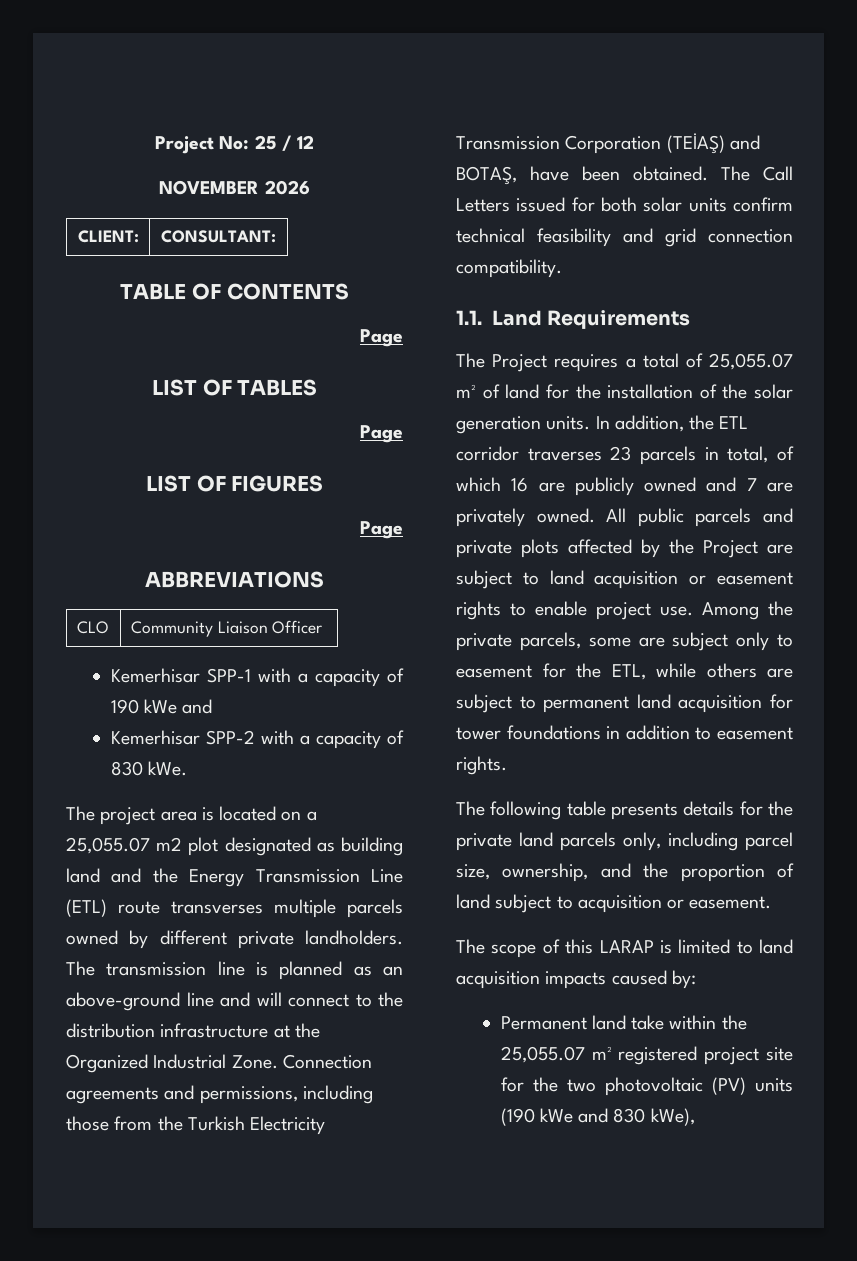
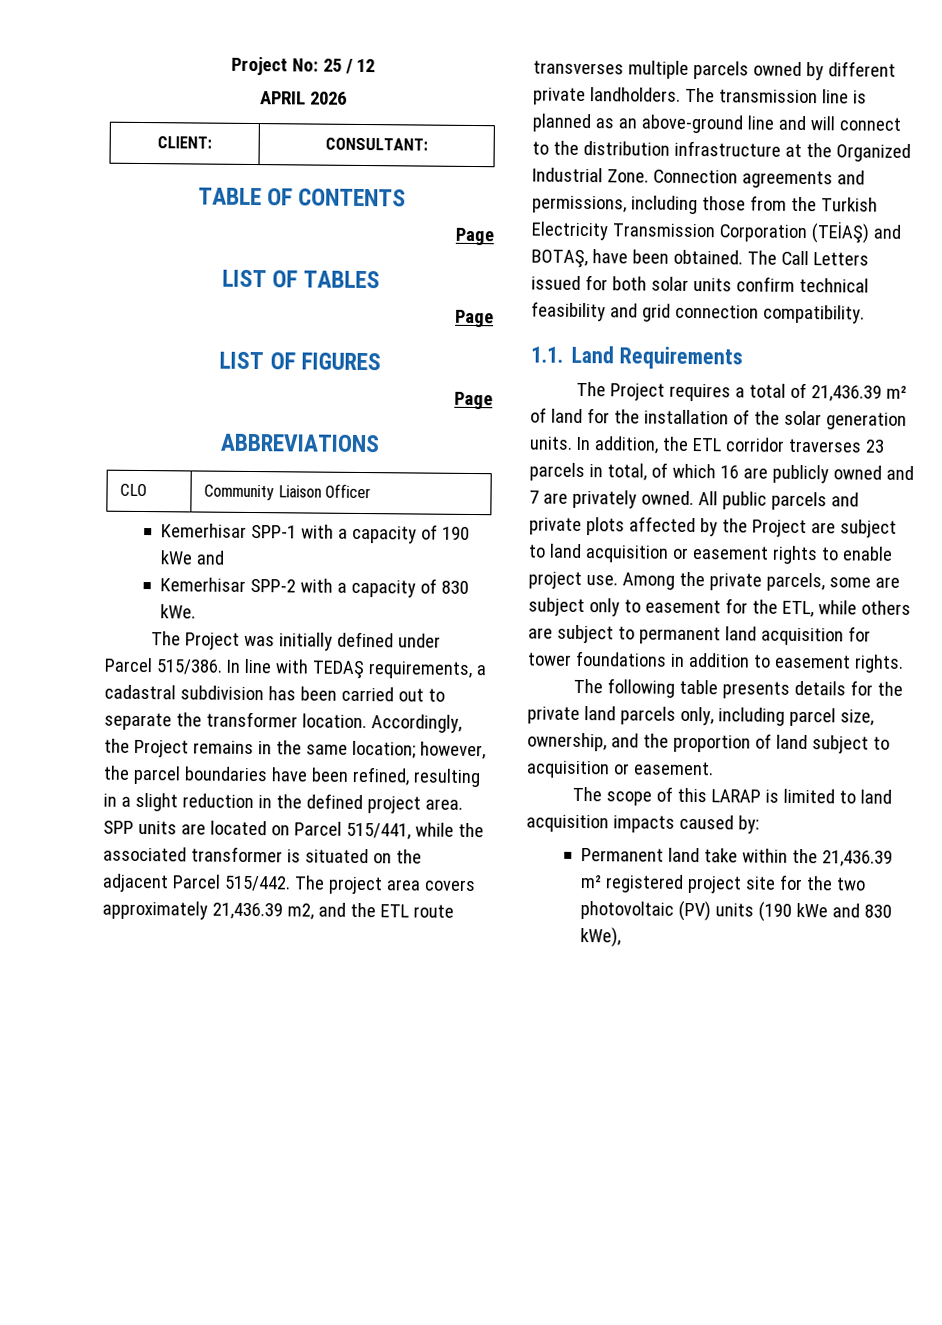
- NOVEMBER 2026
+ APRIL 2026
- The project area is located on a 25,055.07 m2 plot designated as building land and the Energy Transmission Line (ETL) route transverses multiple parcels owned by different private landholders.
+ The Project was initially defined under Parcel 515/386. In line with TEDAŞ requirements, a cadastral subdivision has been carried out to separate the transformer location. Accordingly, the Project remains in the same location; however, the parcel boundaries have been refined, resulting in a slight reduction in the defined project area. SPP units are located on Parcel 515/441, while the associated transformer is situated on the adjacent Parcel 515/442. The project area covers approximately 21,436.39 m2, and the ETL route transverses multiple parcels owned by different private landholders.
- The Project requires a total of 25,055.07 m² of land for the installation of the solar generation units.
+ The Project requires a total of 21,436.39 m² of land for the installation of the solar generation units.
- Permanent land take within the 25,055.07 m² registered project site for the two photovoltaic (PV) units (190 kWe and 830 kWe),
+ Permanent land take within the 21,436.39 m² registered project site for the two photovoltaic (PV) units (190 kWe and 830 kWe),

